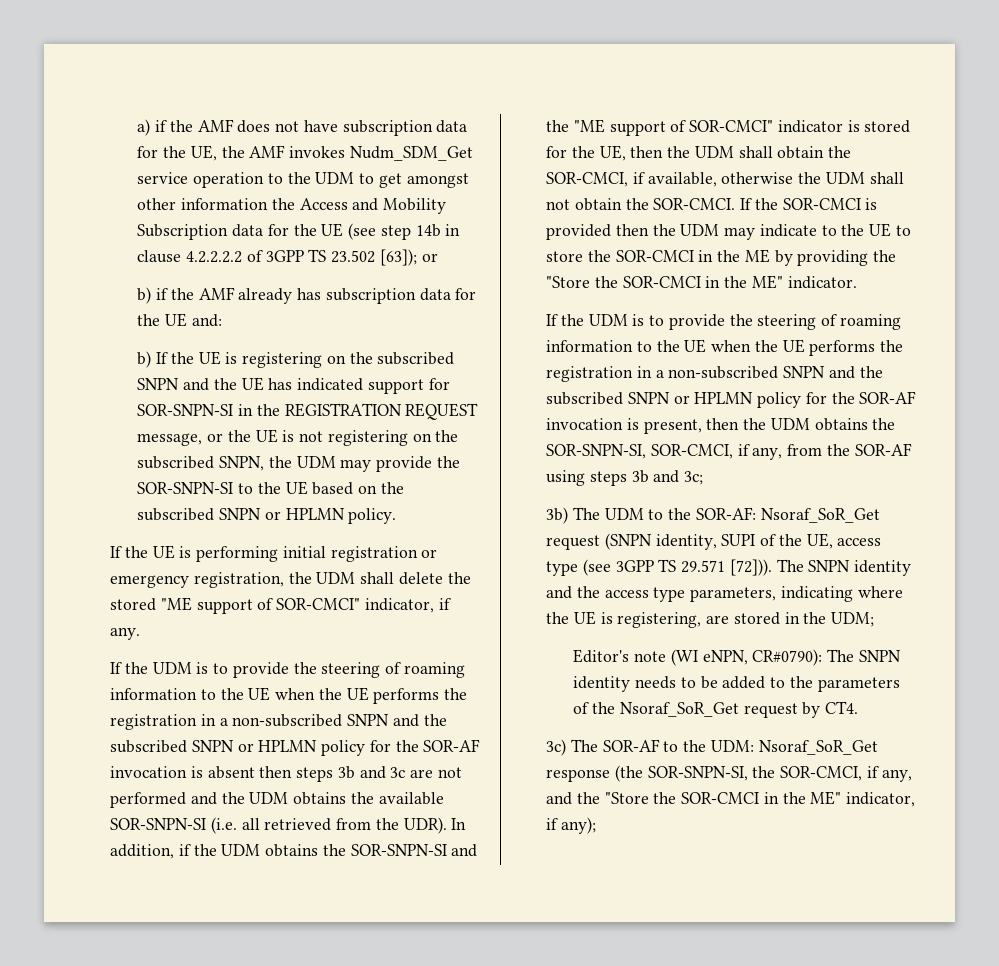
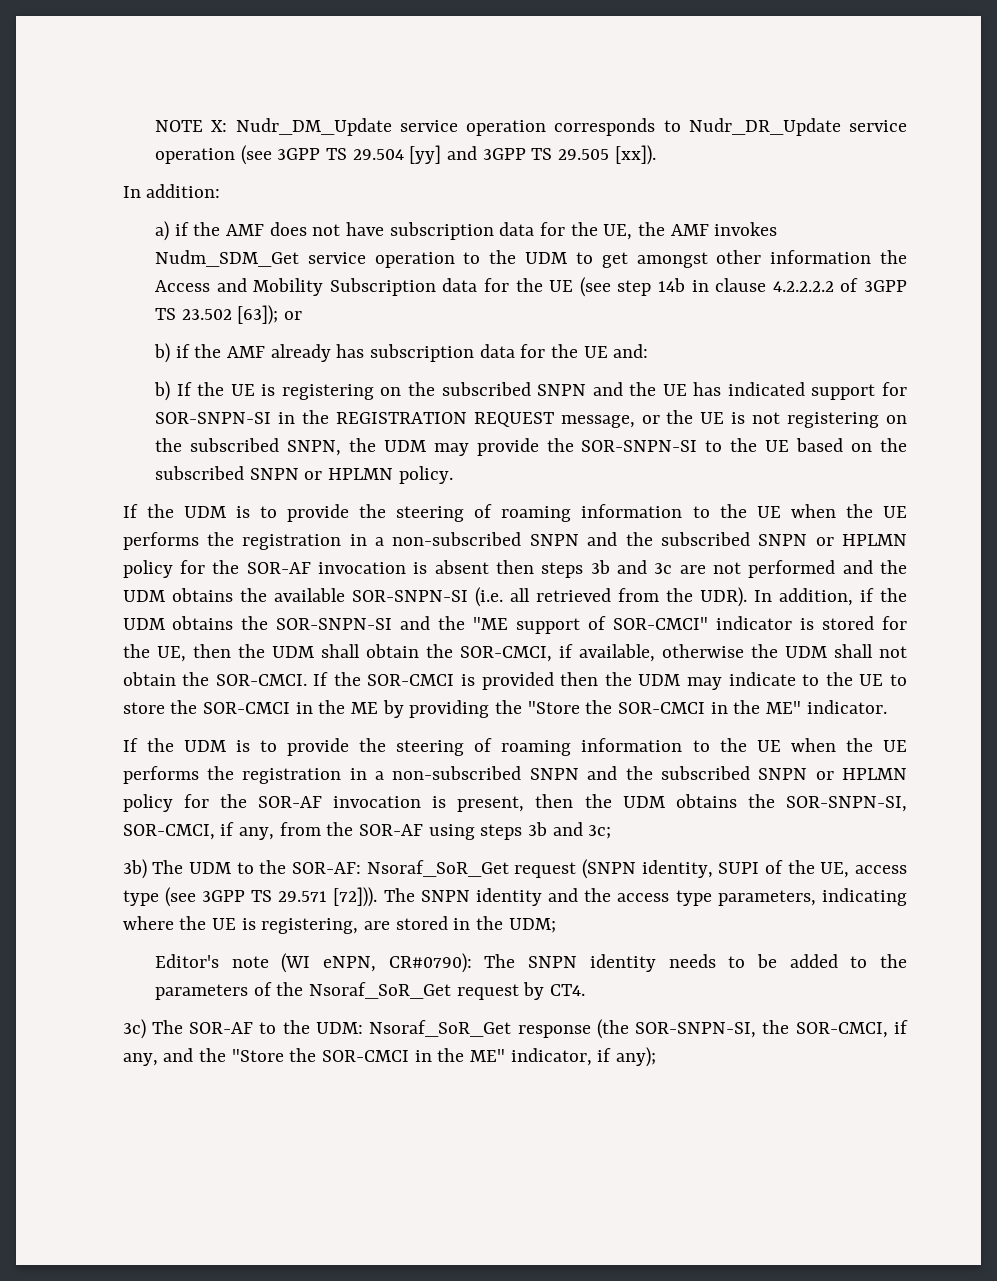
+ NOTE X: Nudr_DM_Update service operation corresponds to Nudr_DR_Update service operation (see 3GPP TS 29.504 [yy] and 3GPP TS 29.505 [xx]).
+ In addition:
- If the UE is performing initial registration or emergency registration, the UDM shall delete the stored "ME support of SOR-CMCI" indicator, if any.

